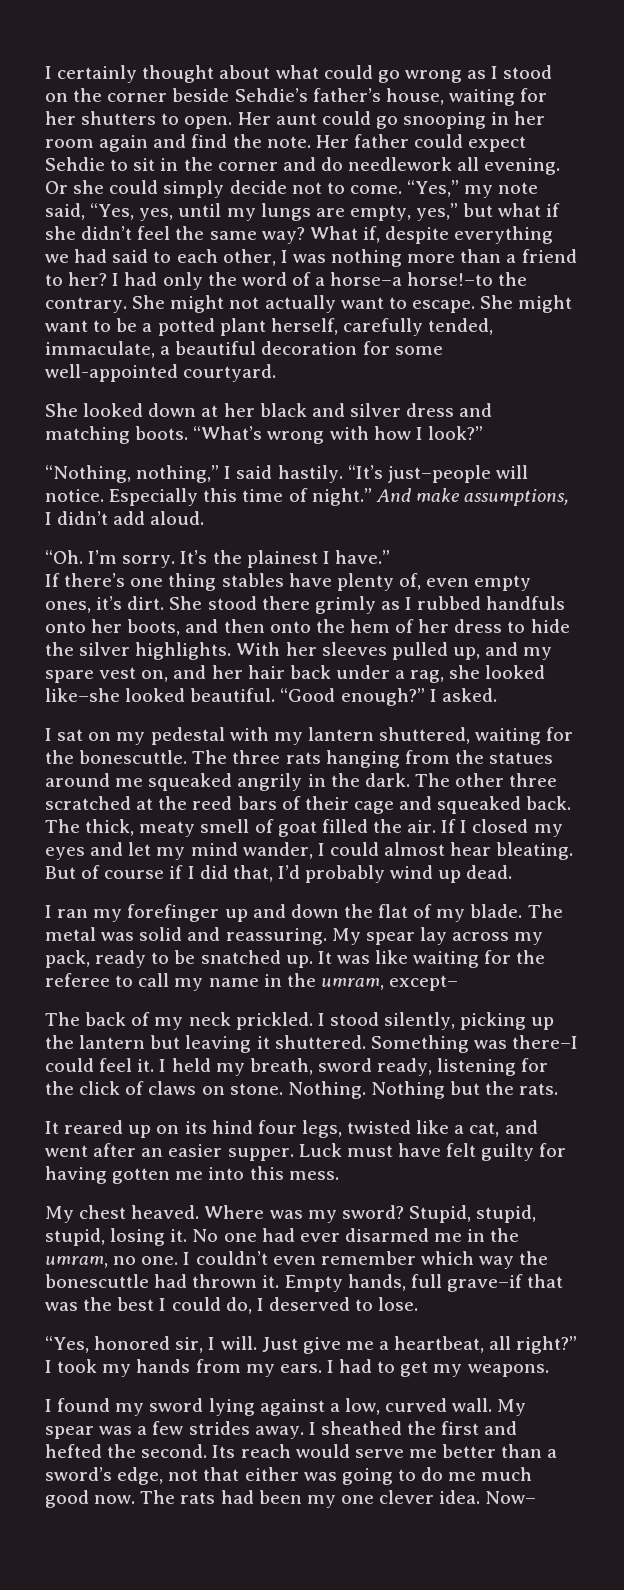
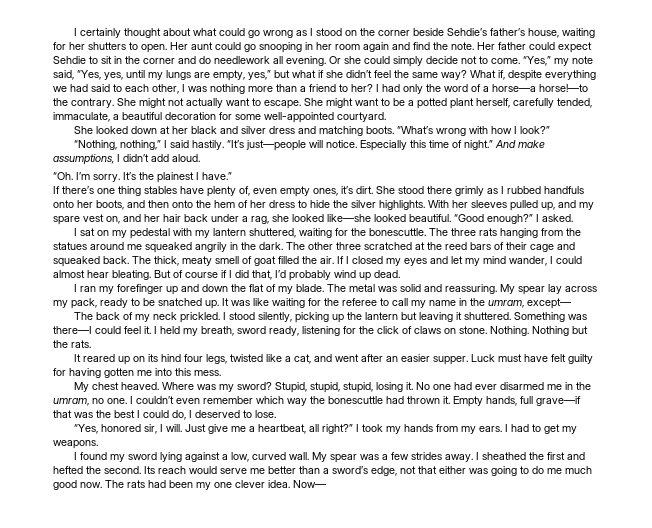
- I had only the word of a horse–a horse!–to the contrary.
+ I had only the word of a horse—a horse!—to the contrary.
- “It’s just–people will notice.
+ “It’s just—people will notice.
- With her sleeves pulled up, and my spare vest on, and her hair back under a rag, she looked like–she looked beautiful.
+ With her sleeves pulled up, and my spare vest on, and her hair back under a rag, she looked like—she looked beautiful.
- It was like waiting for the referee to call my name in the umram, except–
+ It was like waiting for the referee to call my name in the umram, except—
- Something was there–I could feel it.
+ Something was there—I could feel it.
- Empty hands, full grave–if that was the best I could do, I deserved to lose.
+ Empty hands, full grave—if that was the best I could do, I deserved to lose.
- Now–
+ Now—

